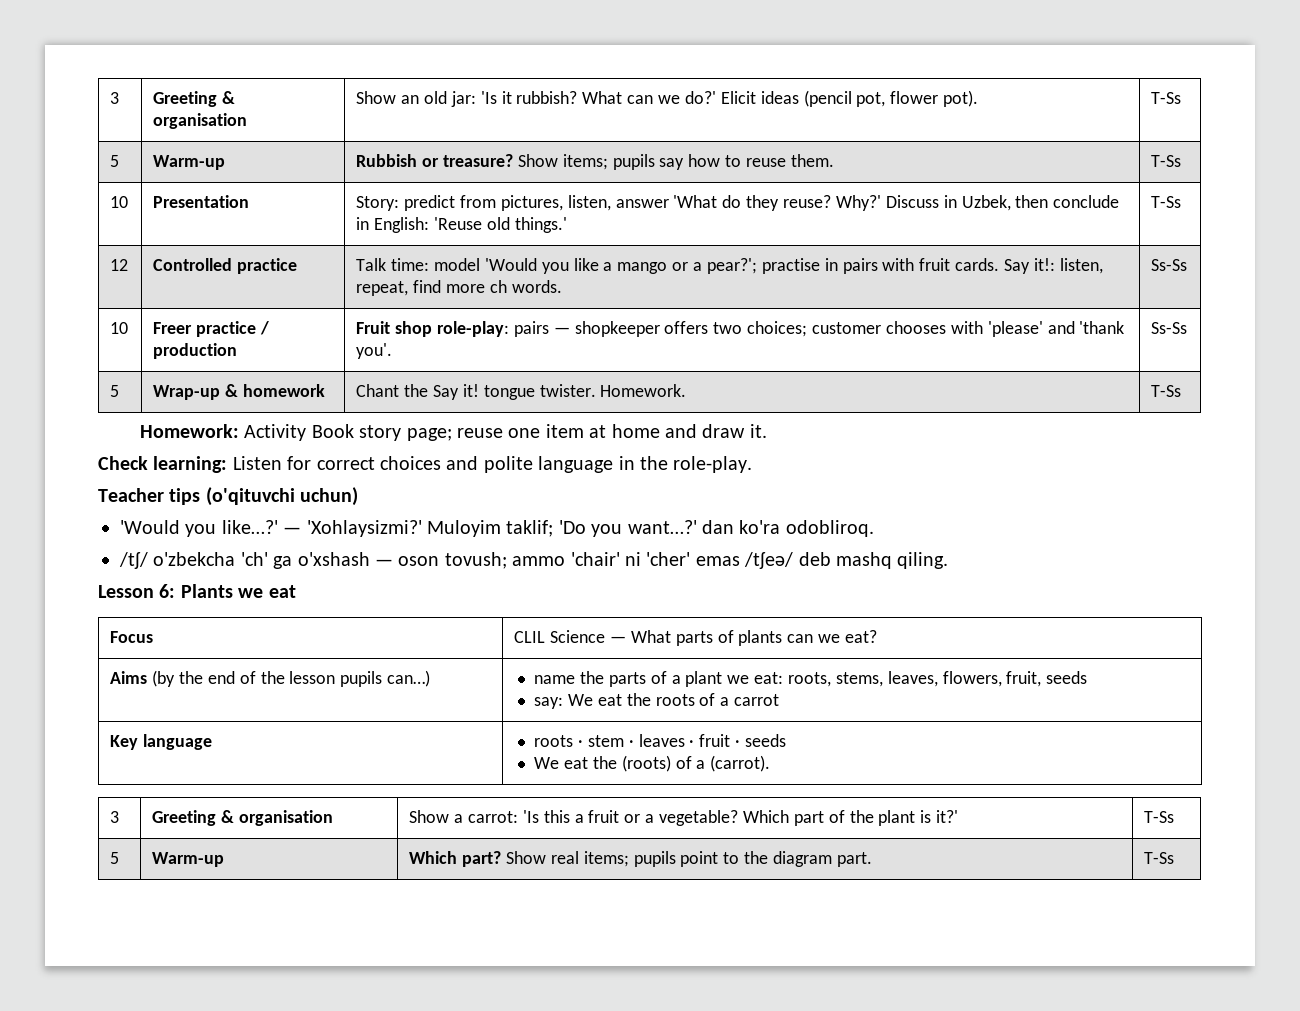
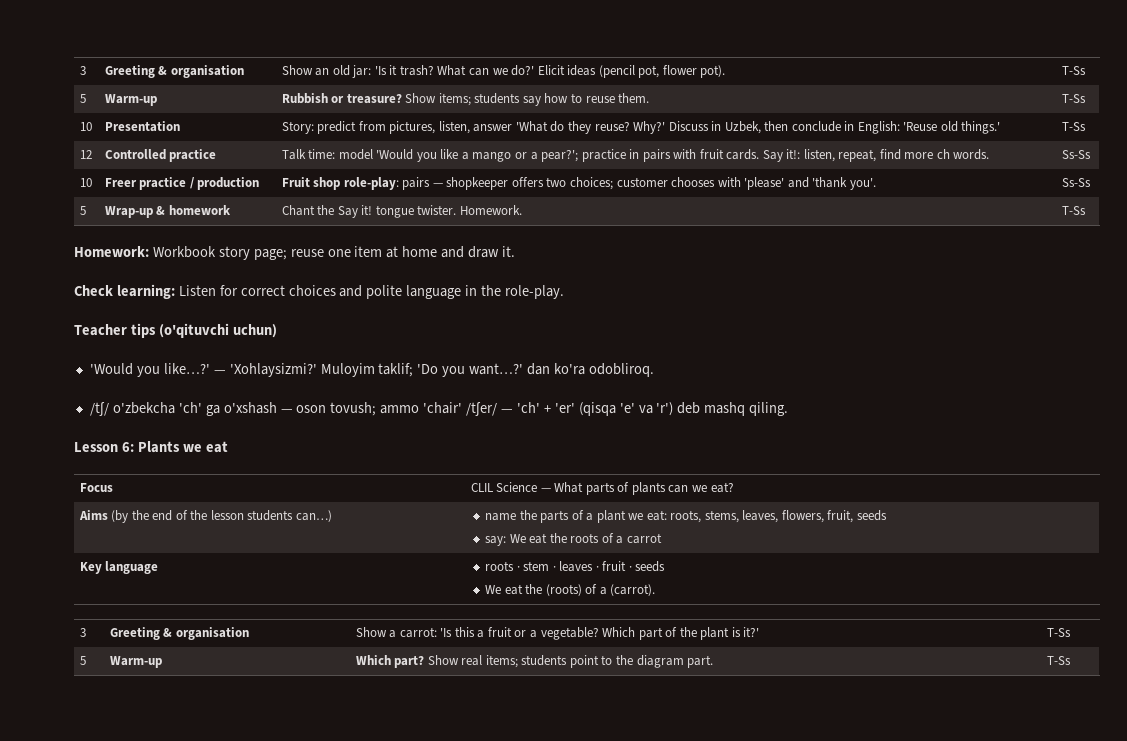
- 3 | Greeting & organisation | Show an old jar: 'Is it rubbish? What can we do?' Elicit ideas (pencil pot, flower pot). | T-Ss
+ 3 | Greeting & organisation | Show an old jar: 'Is it trash? What can we do?' Elicit ideas (pencil pot, flower pot). | T-Ss
- 5 | Warm-up | Rubbish or treasure? Show items; pupils say how to reuse them. | T-Ss
+ 5 | Warm-up | Rubbish or treasure? Show items; students say how to reuse them. | T-Ss
- 12 | Controlled practice | Talk time: model 'Would you like a mango or a pear?'; practise in pairs with fruit cards. Say it!: listen, repeat, find more ch words. | Ss-Ss
+ 12 | Controlled practice | Talk time: model 'Would you like a mango or a pear?'; practice in pairs with fruit cards. Say it!: listen, repeat, find more ch words. | Ss-Ss
- Homework: Activity Book story page; reuse one item at home and draw it.
+ Homework: Workbook story page; reuse one item at home and draw it.
- /tʃ/ o'zbekcha 'ch' ga o'xshash — oson tovush; ammo 'chair' ni 'cher' emas /tʃeə/ deb mashq qiling.
+ /tʃ/ o'zbekcha 'ch' ga o'xshash — oson tovush; ammo 'chair' /tʃer/ — 'ch' + 'er' (qisqa 'e' va 'r') deb mashq qiling.
- Aims (by the end of the lesson pupils can…) | name the parts of a plant we eat: roots, stems, leaves, flowers, fruit, seeds
+ Aims (by the end of the lesson students can…) | name the parts of a plant we eat: roots, stems, leaves, flowers, fruit, seeds
- 5 | Warm-up | Which part? Show real items; pupils point to the diagram part. | T-Ss
+ 5 | Warm-up | Which part? Show real items; students point to the diagram part. | T-Ss

